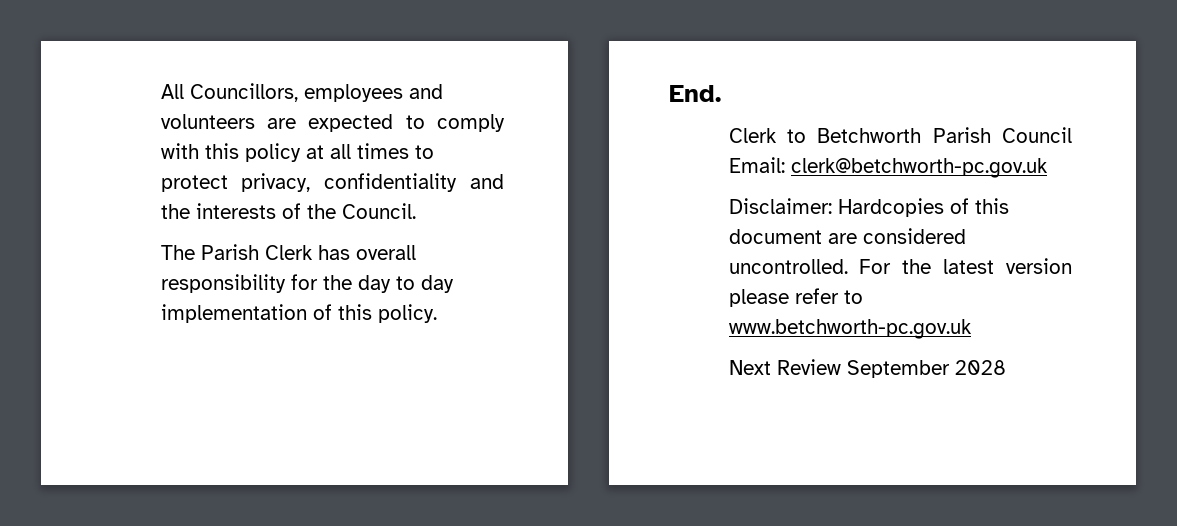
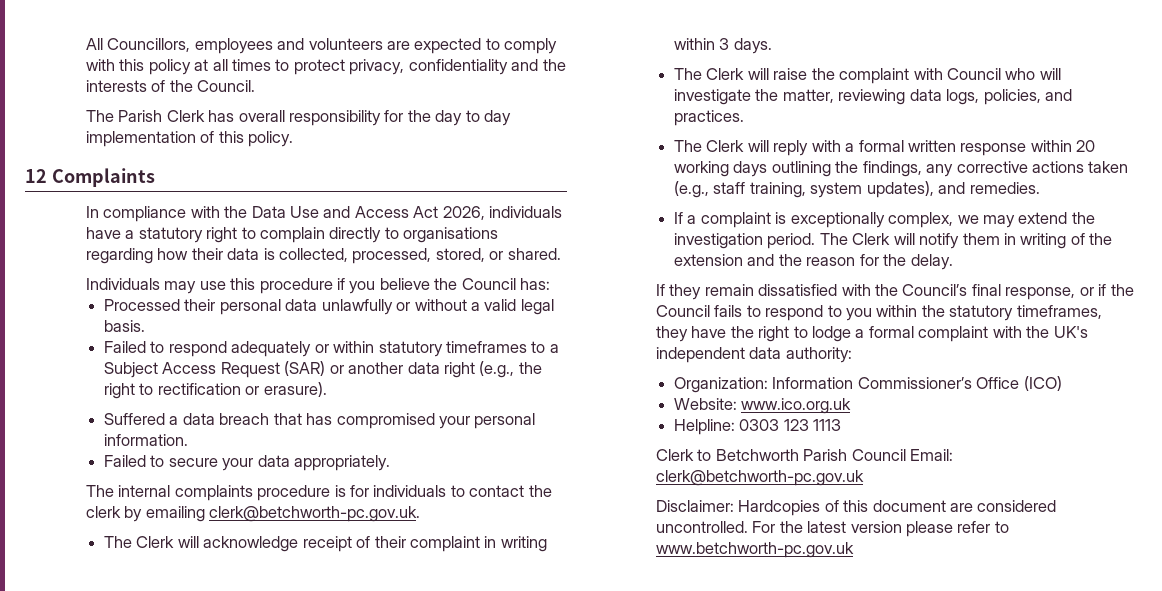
- End.
+ 12 Complaints
+ In compliance with the Data Use and Access Act 2026, individuals have a statutory right to complain directly to organisations regarding how their data is collected, processed, stored, or shared.
+ Individuals may use this procedure if you believe the Council has:
+ Processed their personal data unlawfully or without a valid legal basis.
+ Failed to respond adequately or within statutory timeframes to a Subject Access Request (SAR) or another data right (e.g., the right to rectification or erasure).
+ Suffered a data breach that has compromised your personal information.
+ Failed to secure your data appropriately.
+ The internal complaints procedure is for individuals to contact the clerk by emailing clerk@betchworth-pc.gov.uk.
+ The Clerk will acknowledge receipt of their complaint in writing within 3 days.
+ The Clerk will raise the complaint with Council who will investigate the matter, reviewing data logs, policies, and practices.
+ The Clerk will reply with a formal written response within 20 working days outlining the findings, any corrective actions taken (e.g., staff training, system updates), and remedies.
+ If a complaint is exceptionally complex, we may extend the investigation period. The Clerk will notify them in writing of the extension and the reason for the delay.
+ If they remain dissatisfied with the Council’s final response, or if the Council fails to respond to you within the statutory timeframes, they have the right to lodge a formal complaint with the UK's independent data authority:
+ Organization: Information Commissioner’s Office (ICO)
+ Website: www.ico.org.uk
+ Helpline: 0303 123 1113
- Next Review September 2028

